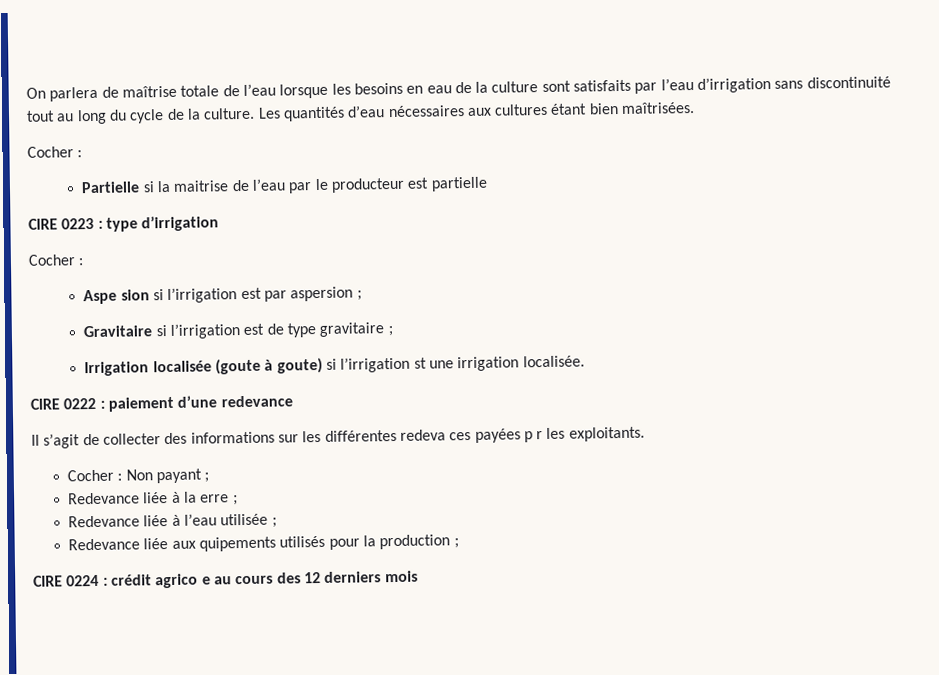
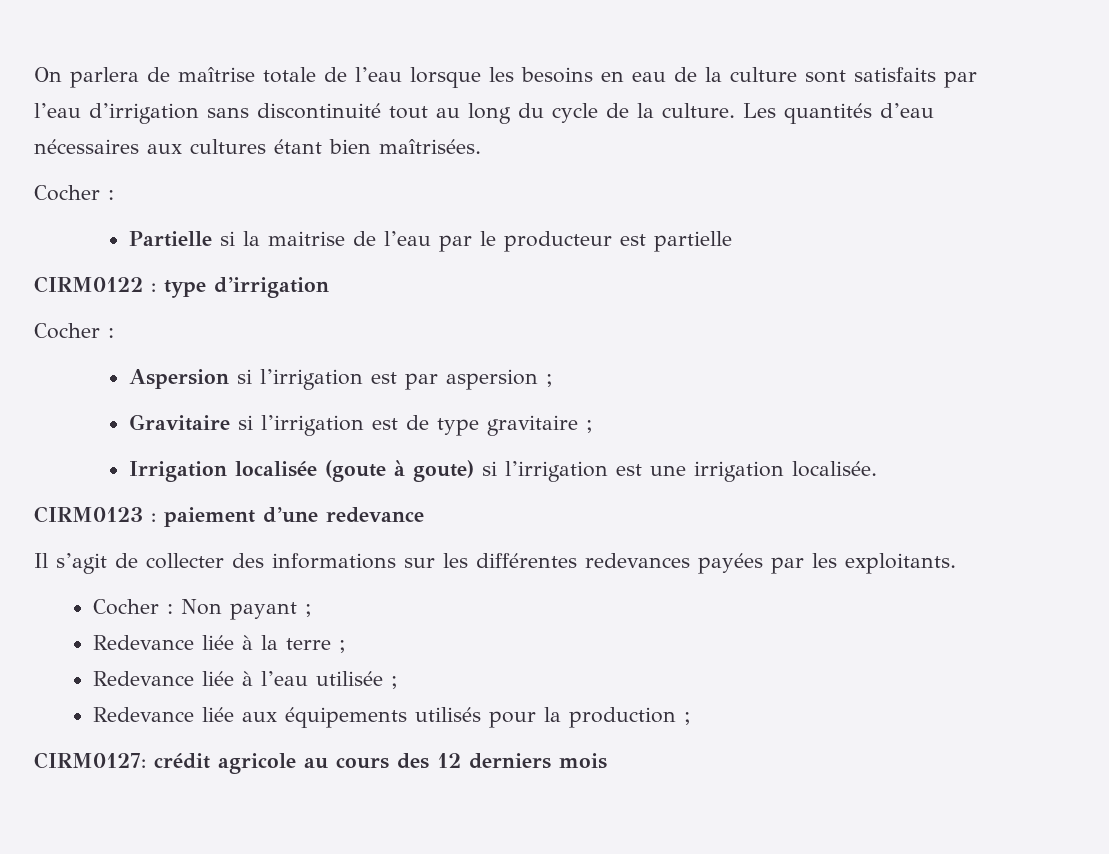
- CIRE 0223 : type d’irrigation
+ CIRM0122 : type d’irrigation
- Aspe sion si l’irrigation est par aspersion ;
+ Aspersion si l’irrigation est par aspersion ;
- Irrigation localisée (goute à goute) si l’irrigation st une irrigation localisée.
+ Irrigation localisée (goute à goute) si l’irrigation est une irrigation localisée.
- CIRE 0222 : paiement d’une redevance
+ CIRM0123 : paiement d’une redevance
- Il s’agit de collecter des informations sur les différentes redeva ces payées p r les exploitants.
+ Il s’agit de collecter des informations sur les différentes redevances payées par les exploitants.
- Redevance liée à la erre ;
+ Redevance liée à la terre ;
- Redevance liée aux quipements utilisés pour la production ;
+ Redevance liée aux équipements utilisés pour la production ;
- CIRE 0224 : crédit agrico e au cours des 12 derniers mois
+ CIRM0127: crédit agricole au cours des 12 derniers mois

